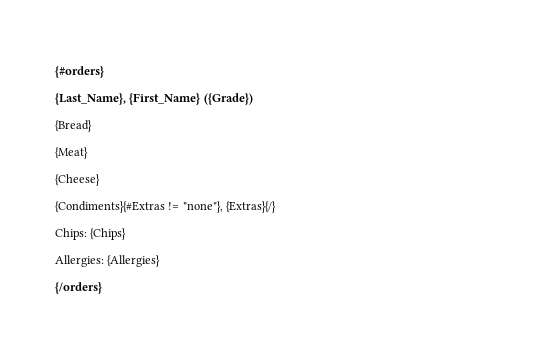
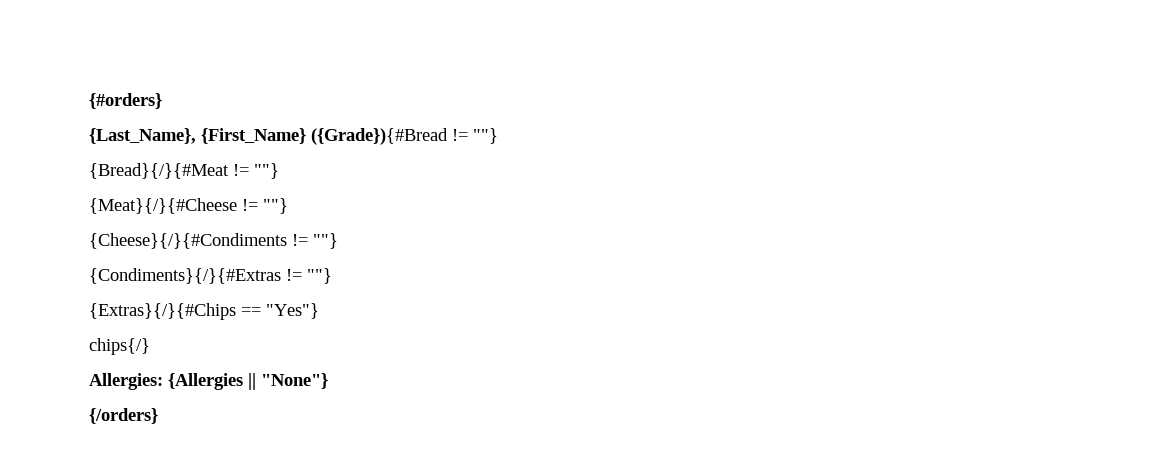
- {Last_Name}, {First_Name} ({Grade})
- {Bread}
- {Meat}
- {Cheese}
- {Condiments}{#Extras != "none"}, {Extras}{/}
- Chips: {Chips}
- Allergies: {Allergies}
+ {Last_Name}, {First_Name} ({Grade}){#Bread != ""}
+ {Bread}{/}{#Meat != ""}
+ {Meat}{/}{#Cheese != ""}
+ {Cheese}{/}{#Condiments != ""}
+ {Condiments}{/}{#Extras != ""}
+ {Extras}{/}{#Chips == "Yes"}
+ chips{/}
+ Allergies: {Allergies || "None"}

